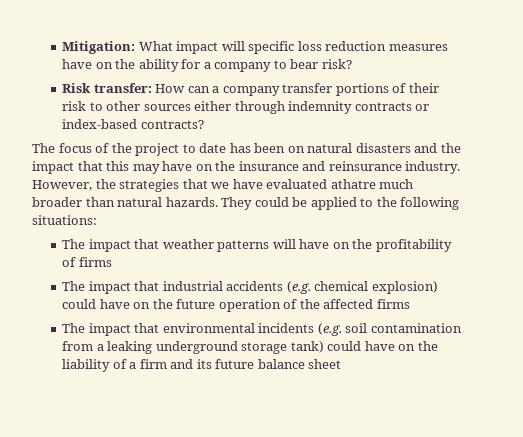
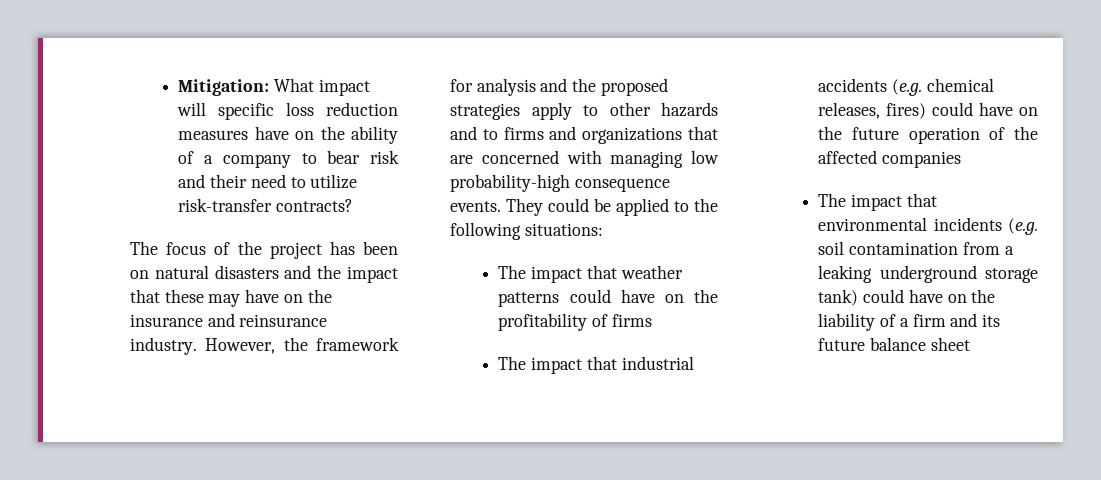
- Mitigation: What impact will specific loss reduction measures have on the ability for a company to bear risk?
- Risk transfer: How can a company transfer portions of their risk to other sources either through indemnity contracts or index-based contracts?
+ Mitigation: What impact will specific loss reduction measures have on the ability of a company to bear risk and their need to utilize risk-transfer contracts?
- The focus of the project to date has been on natural disasters and the impact that this may have on the insurance and reinsurance industry.
+ The focus of the project has been on natural disasters and the impact that these may have on the insurance and reinsurance industry.
- However, the strategies that we have evaluated athatre much broader than natural hazards.
+ However, the framework for analysis and the proposed strategies apply to other hazards and to firms and organizations that are concerned with managing low probability-high consequence events.
- The impact that weather patterns will have on the profitability of firms
+ The impact that weather patterns could have on the profitability of firms
- The impact that industrial accidents (e.g. chemical explosion) could have on the future operation of the affected firms
+ The impact that industrial accidents (e.g. chemical releases, fires) could have on the future operation of the affected companies

